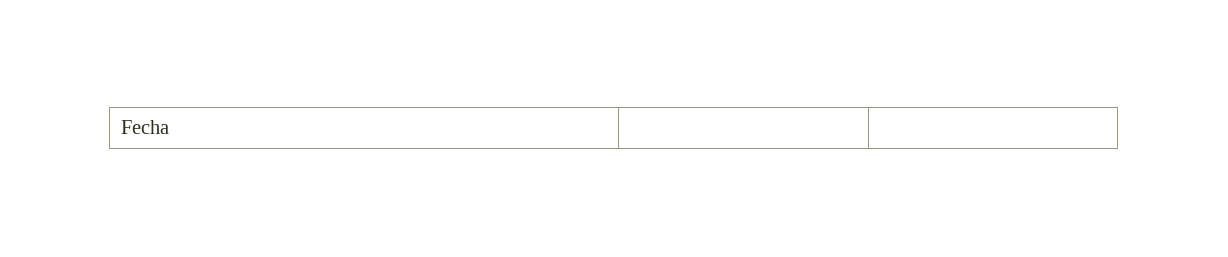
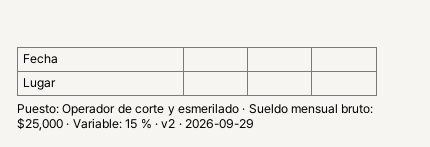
- Fecha | |
+ Fecha | | |
+ Lugar | | |
+ Puesto: Operador de corte y esmerilado · Sueldo mensual bruto: $25,000 · Variable: 15 % · v2 · 2026-09-29

